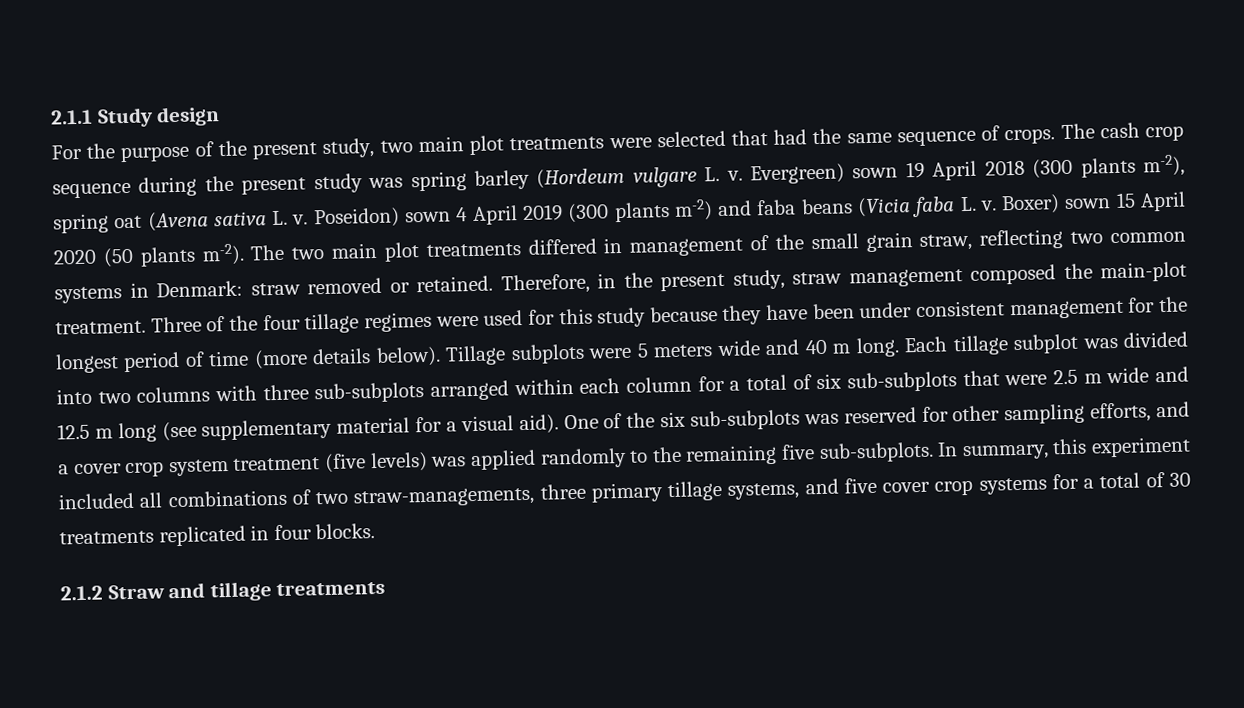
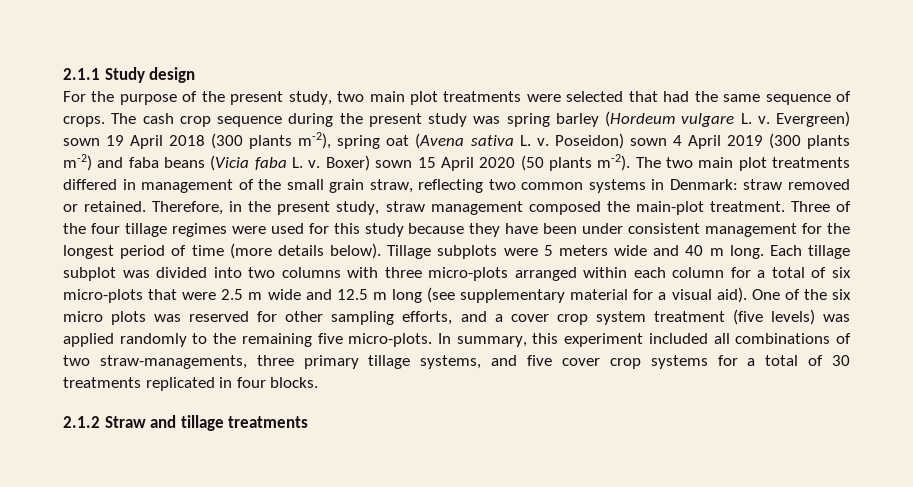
- Each tillage subplot was divided into two columns with three sub-subplots arranged within each column for a total of six sub-subplots that were 2.5 m wide and 12.5 m long (see supplementary material for a visual aid).
+ Each tillage subplot was divided into two columns with three micro-plots arranged within each column for a total of six micro-plots that were 2.5 m wide and 12.5 m long (see supplementary material for a visual aid).
- One of the six sub-subplots was reserved for other sampling efforts, and a cover crop system treatment (five levels) was applied randomly to the remaining five sub-subplots.
+ One of the six micro plots was reserved for other sampling efforts, and a cover crop system treatment (five levels) was applied randomly to the remaining five micro-plots.

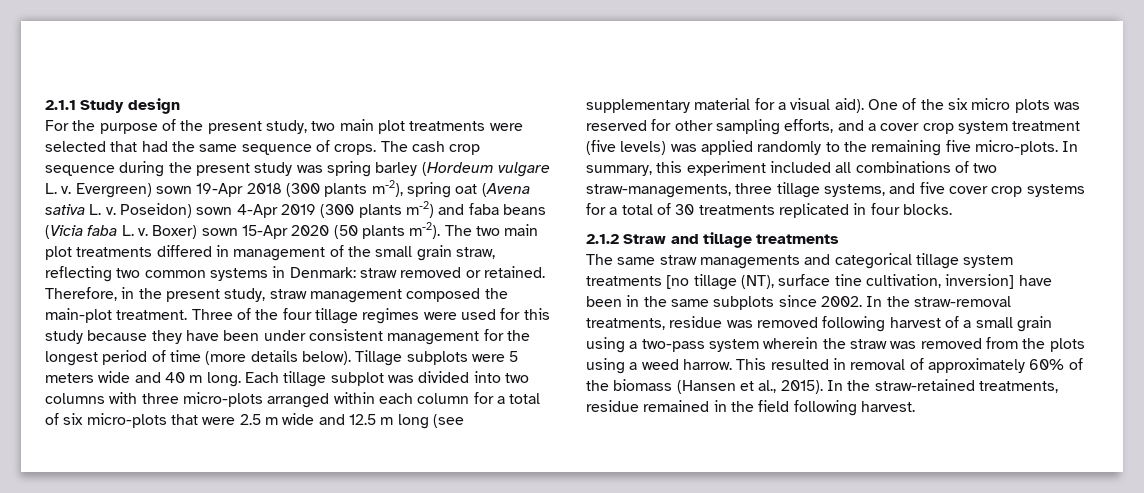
- Evergreen) sown 19 April 2018 (300 plants m-2), spring oat (Avena sativa L. v.
+ Evergreen) sown 19-Apr 2018 (300 plants m-2), spring oat (Avena sativa L. v.
- Poseidon) sown 4 April 2019 (300 plants m-2) and faba beans (Vicia faba L. v.
+ Poseidon) sown 4-Apr 2019 (300 plants m-2) and faba beans (Vicia faba L. v.
- Boxer) sown 15 April 2020 (50 plants m-2).
+ Boxer) sown 15-Apr 2020 (50 plants m-2).
- In summary, this experiment included all combinations of two straw-managements, three primary tillage systems, and five cover crop systems for a total of 30 treatments replicated in four blocks.
+ In summary, this experiment included all combinations of two straw-managements, three tillage systems, and five cover crop systems for a total of 30 treatments replicated in four blocks.
+ The same straw managements and categorical tillage system treatments [no tillage (NT), surface tine cultivation, inversion] have been in the same subplots since 2002. In the straw-removal treatments, residue was removed following harvest of a small grain using a two-pass system wherein the straw was removed from the plots using a weed harrow. This resulted in removal of approximately 60% of the biomass (Hansen et al., 2015). In the straw-retained treatments, residue remained in the field following harvest.

